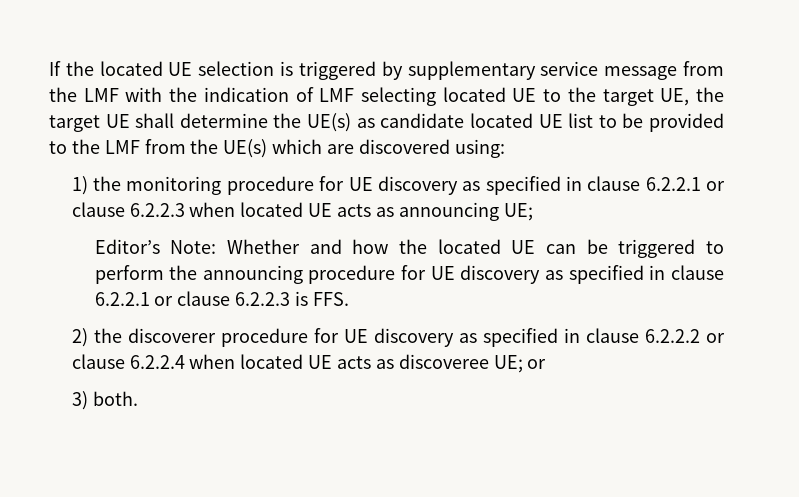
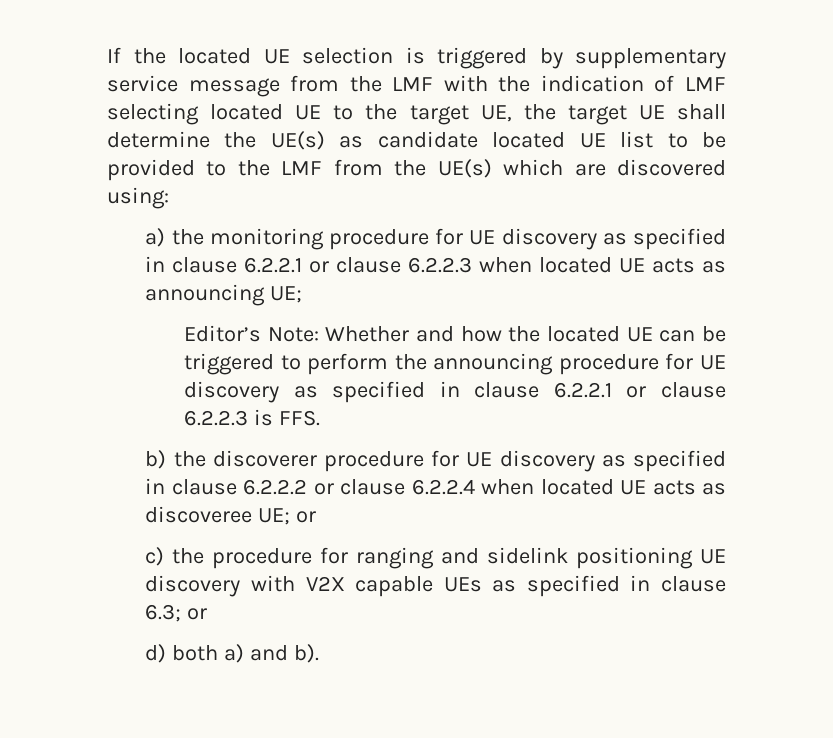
- 1) the monitoring procedure for UE discovery as specified in clause 6.2.2.1 or clause 6.2.2.3 when located UE acts as announcing UE;
+ a) the monitoring procedure for UE discovery as specified in clause 6.2.2.1 or clause 6.2.2.3 when located UE acts as announcing UE;
- 2) the discoverer procedure for UE discovery as specified in clause 6.2.2.2 or clause 6.2.2.4 when located UE acts as discoveree UE; or
+ b) the discoverer procedure for UE discovery as specified in clause 6.2.2.2 or clause 6.2.2.4 when located UE acts as discoveree UE; or
- 3) both.
+ c) the procedure for ranging and sidelink positioning UE discovery with V2X capable UEs as specified in clause 6.3; or
+ d) both a) and b).

